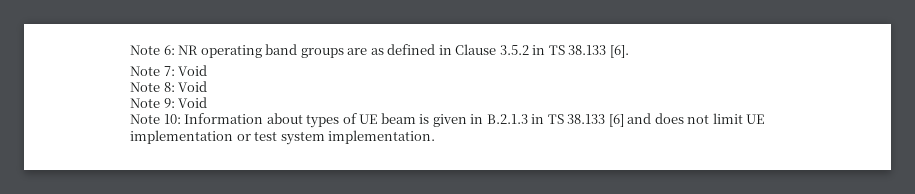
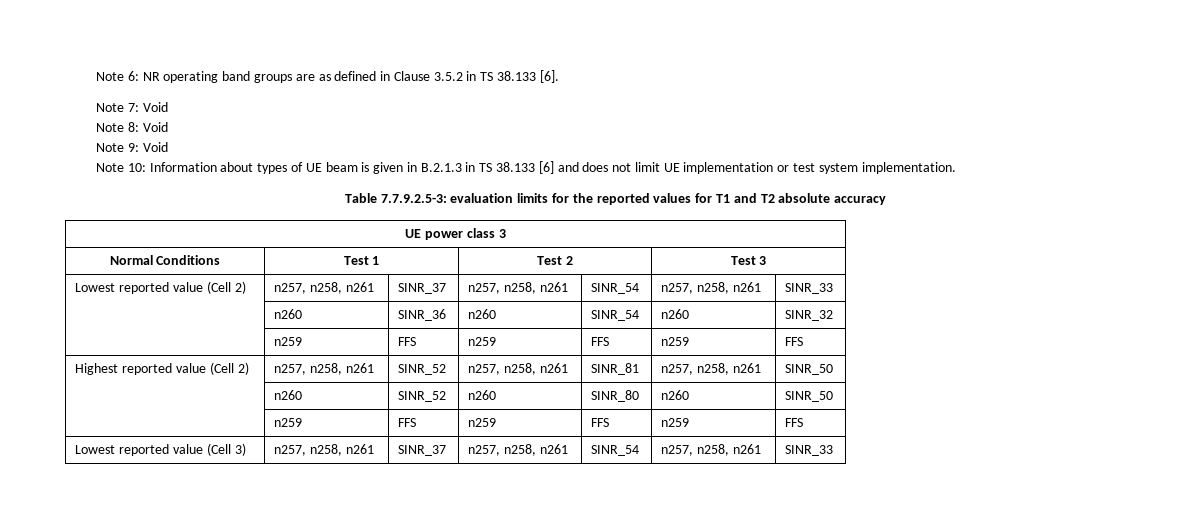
+ Table 7.7.9.2.5-3: evaluation limits for the reported values for T1 and T2 absolute accuracy
+ UE power class 3
+ Normal Conditions | Test 1 | Test 2 | Test 3
+ Lowest reported value (Cell 2) | n257, n258, n261 | SINR_37 | n257, n258, n261 | SINR_54 | n257, n258, n261 | SINR_33
+ | n260 | SINR_36 | n260 | SINR_54 | n260 | SINR_32
+ | n259 | FFS | n259 | FFS | n259 | FFS
+ Highest reported value (Cell 2) | n257, n258, n261 | SINR_52 | n257, n258, n261 | SINR_81 | n257, n258, n261 | SINR_50
+ | n260 | SINR_52 | n260 | SINR_80 | n260 | SINR_50
+ | n259 | FFS | n259 | FFS | n259 | FFS
+ Lowest reported value (Cell 3) | n257, n258, n261 | SINR_37 | n257, n258, n261 | SINR_54 | n257, n258, n261 | SINR_33

